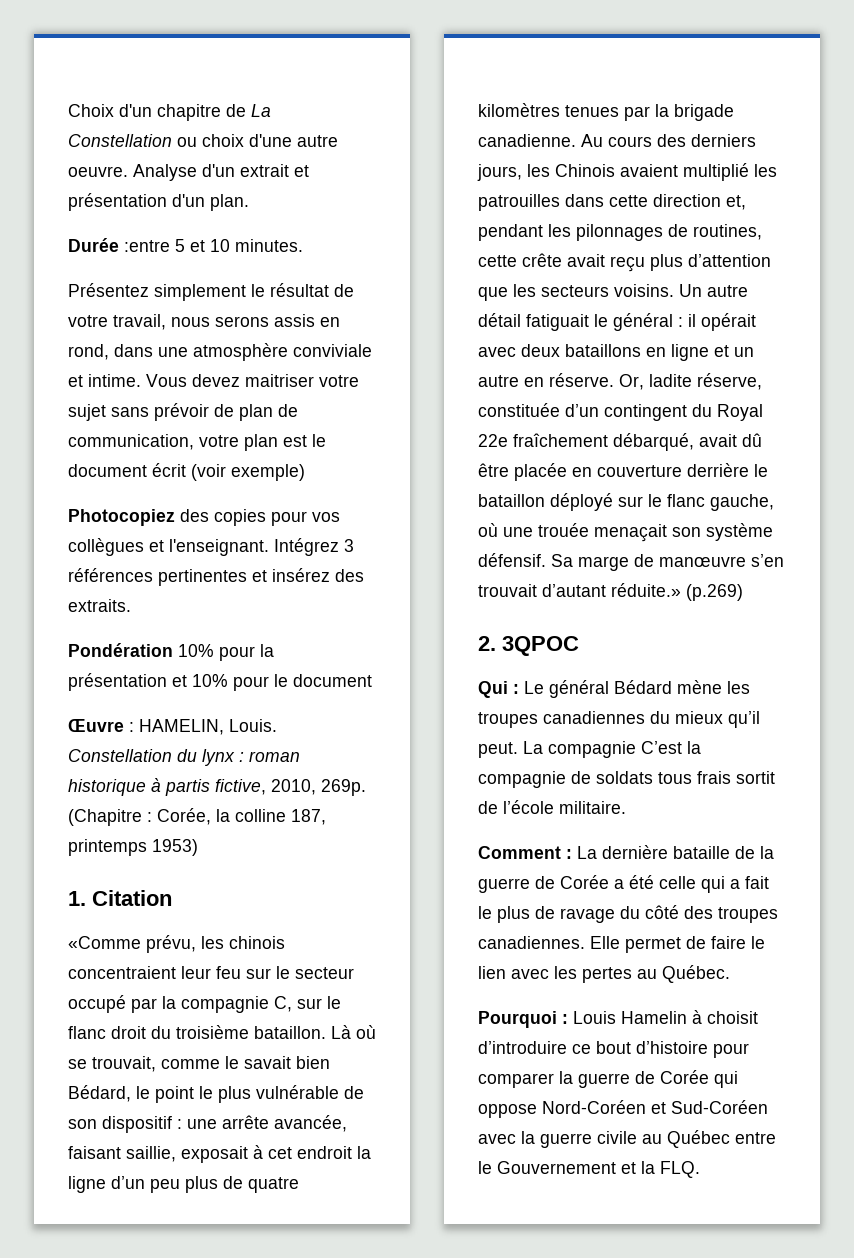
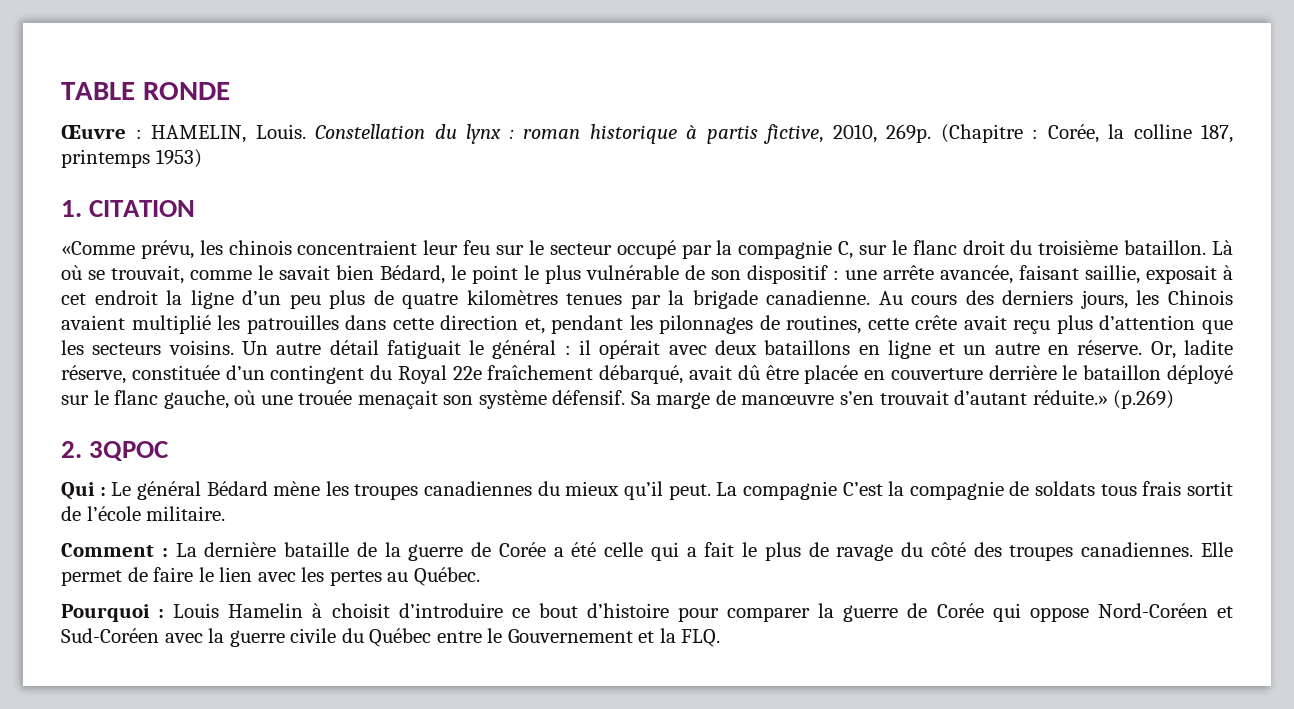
- Choix d'un chapitre de La Constellation ou choix d'une autre oeuvre. Analyse d'un extrait et présentation d'un plan.
- Durée :entre 5 et 10 minutes.
- Présentez simplement le résultat de votre travail, nous serons assis en rond, dans une atmosphère conviviale et intime. Vous devez maitriser votre sujet sans prévoir de plan de communication, votre plan est le document écrit (voir exemple)
- Photocopiez des copies pour vos collègues et l'enseignant. Intégrez 3 références pertinentes et insérez des extraits.
- Pondération 10% pour la présentation et 10% pour le document
+ TABLE RONDE
- 1. Citation
+ 1. CITATION
- Pourquoi : Louis Hamelin à choisit d’introduire ce bout d’histoire pour comparer la guerre de Corée qui oppose Nord-Coréen et Sud-Coréen avec la guerre civile au Québec entre le Gouvernement et la FLQ.
+ Pourquoi : Louis Hamelin à choisit d’introduire ce bout d’histoire pour comparer la guerre de Corée qui oppose Nord-Coréen et Sud-Coréen avec la guerre civile du Québec entre le Gouvernement et la FLQ.

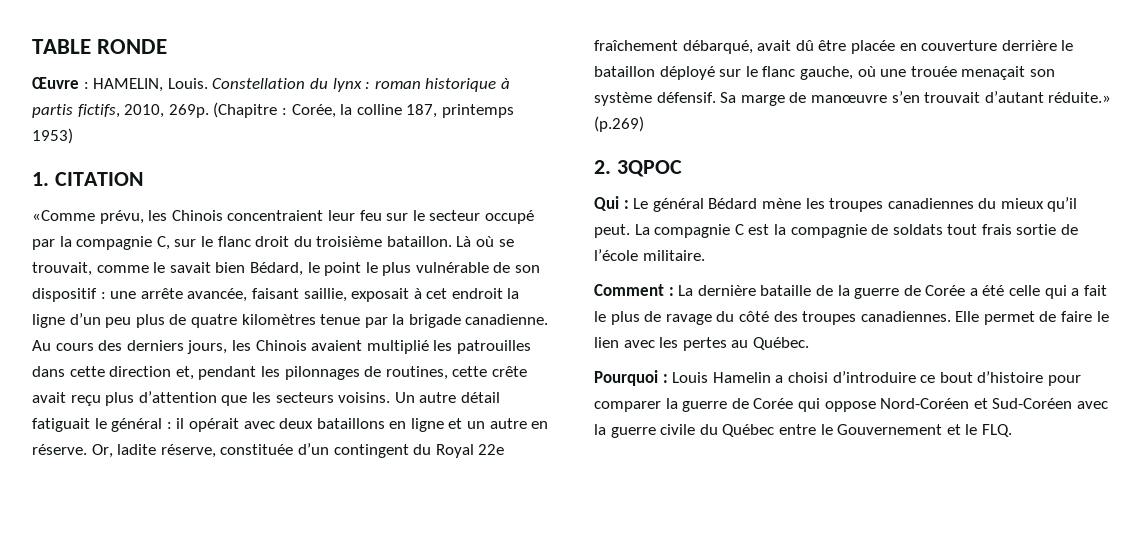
- Constellation du lynx : roman historique à partis fictive, 2010, 269p.
+ Constellation du lynx : roman historique à partis fictifs, 2010, 269p.
- «Comme prévu, les chinois concentraient leur feu sur le secteur occupé par la compagnie C, sur le flanc droit du troisième bataillon.
+ «Comme prévu, les Chinois concentraient leur feu sur le secteur occupé par la compagnie C, sur le flanc droit du troisième bataillon.
- Là où se trouvait, comme le savait bien Bédard, le point le plus vulnérable de son dispositif : une arrête avancée, faisant saillie, exposait à cet endroit la ligne d’un peu plus de quatre kilomètres tenues par la brigade canadienne.
+ Là où se trouvait, comme le savait bien Bédard, le point le plus vulnérable de son dispositif : une arrête avancée, faisant saillie, exposait à cet endroit la ligne d’un peu plus de quatre kilomètres tenue par la brigade canadienne.
- La compagnie C’est la compagnie de soldats tous frais sortit de l’école militaire.
+ La compagnie C est la compagnie de soldats tout frais sortie de l’école militaire.
- Pourquoi : Louis Hamelin à choisit d’introduire ce bout d’histoire pour comparer la guerre de Corée qui oppose Nord-Coréen et Sud-Coréen avec la guerre civile du Québec entre le Gouvernement et la FLQ.
+ Pourquoi : Louis Hamelin a choisi d’introduire ce bout d’histoire pour comparer la guerre de Corée qui oppose Nord-Coréen et Sud-Coréen avec la guerre civile du Québec entre le Gouvernement et le FLQ.

